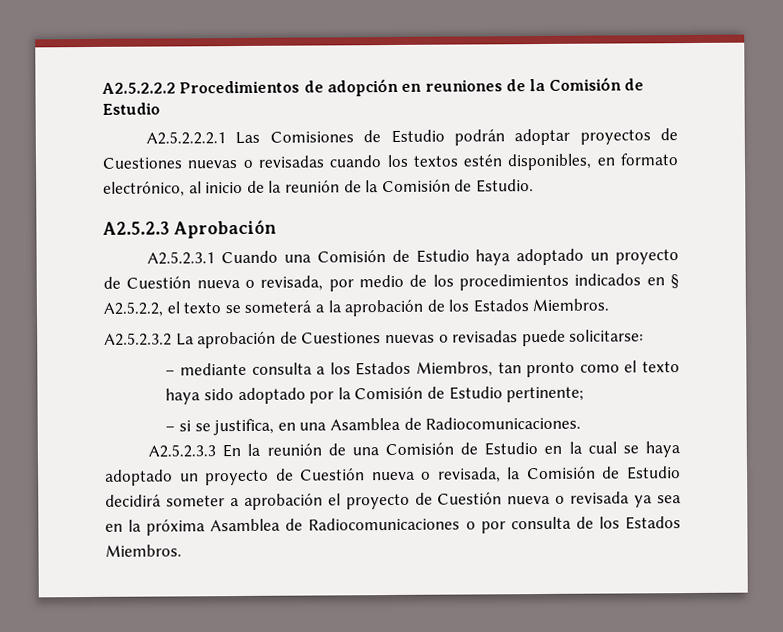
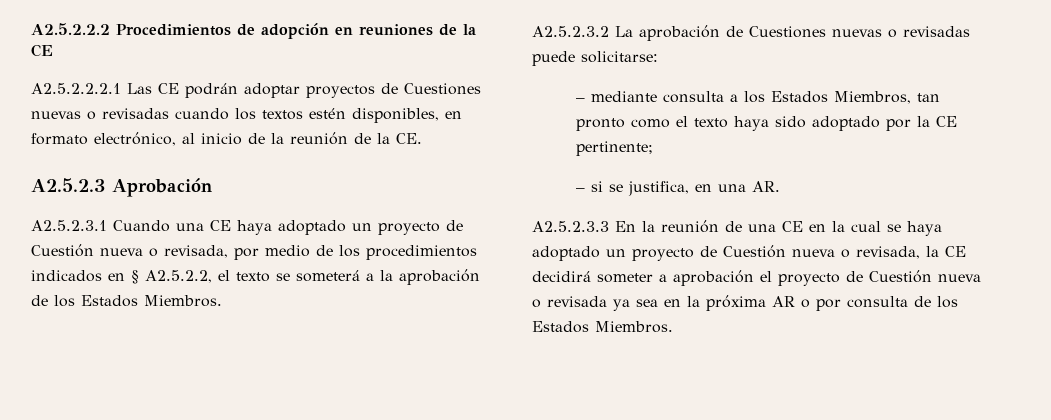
- A2.5.2.2.2 Procedimientos de adopción en reuniones de la Comisión de Estudio
+ A2.5.2.2.2 Procedimientos de adopción en reuniones de la CE
- A2.5.2.2.2.1 Las Comisiones de Estudio podrán adoptar proyectos de Cuestiones nuevas o revisadas cuando los textos estén disponibles, en formato electrónico, al inicio de la reunión de la Comisión de Estudio.
+ A2.5.2.2.2.1 Las CE podrán adoptar proyectos de Cuestiones nuevas o revisadas cuando los textos estén disponibles, en formato electrónico, al inicio de la reunión de la CE.
- A2.5.2.3.1 Cuando una Comisión de Estudio haya adoptado un proyecto de Cuestión nueva o revisada, por medio de los procedimientos indicados en § A2.5.2.2, el texto se someterá a la aprobación de los Estados Miembros.
+ A2.5.2.3.1 Cuando una CE haya adoptado un proyecto de Cuestión nueva o revisada, por medio de los procedimientos indicados en § A2.5.2.2, el texto se someterá a la aprobación de los Estados Miembros.
- – mediante consulta a los Estados Miembros, tan pronto como el texto haya sido adoptado por la Comisión de Estudio pertinente;
+ – mediante consulta a los Estados Miembros, tan pronto como el texto haya sido adoptado por la CE pertinente;
- – si se justifica, en una Asamblea de Radiocomunicaciones.
+ – si se justifica, en una AR.
- A2.5.2.3.3 En la reunión de una Comisión de Estudio en la cual se haya adoptado un proyecto de Cuestión nueva o revisada, la Comisión de Estudio decidirá someter a aprobación el proyecto de Cuestión nueva o revisada ya sea en la próxima Asamblea de Radiocomunicaciones o por consulta de los Estados Miembros.
+ A2.5.2.3.3 En la reunión de una CE en la cual se haya adoptado un proyecto de Cuestión nueva o revisada, la CE decidirá someter a aprobación el proyecto de Cuestión nueva o revisada ya sea en la próxima AR o por consulta de los Estados Miembros.

